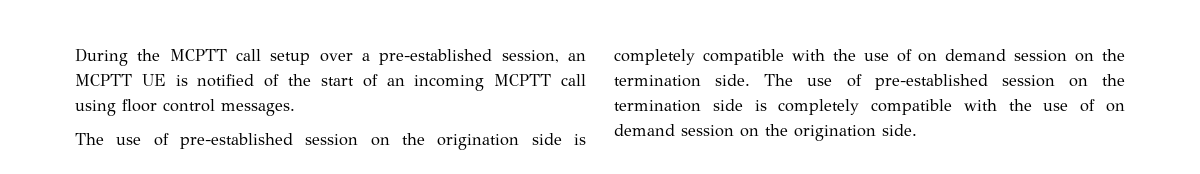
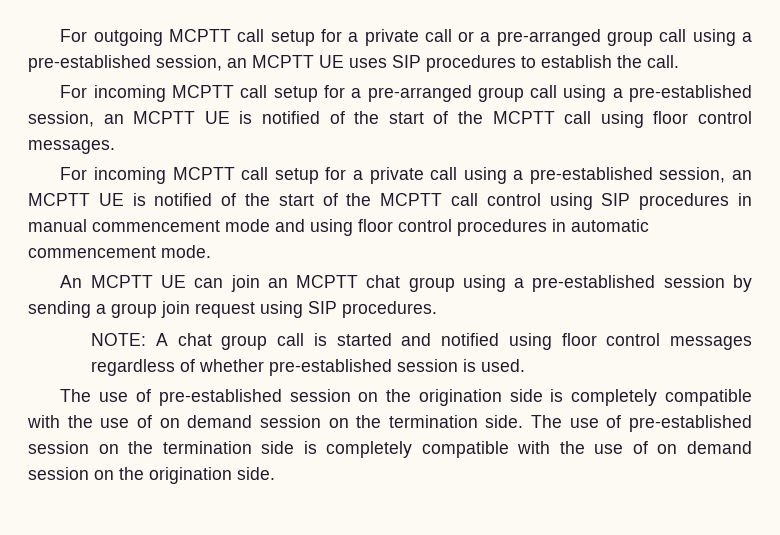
- During the MCPTT call setup over a pre-established session, an MCPTT UE is notified of the start of an incoming MCPTT call using floor control messages.
+ For outgoing MCPTT call setup for a private call or a pre-arranged group call using a pre-established session, an MCPTT UE uses SIP procedures to establish the call.
+ For incoming MCPTT call setup for a pre-arranged group call using a pre-established session, an MCPTT UE is notified of the start of the MCPTT call using floor control messages.
+ For incoming MCPTT call setup for a private call using a pre-established session, an MCPTT UE is notified of the start of the MCPTT call control using SIP procedures in manual commencement mode and using floor control procedures in automatic commencement mode.
+ An MCPTT UE can join an MCPTT chat group using a pre-established session by sending a group join request using SIP procedures.
+ NOTE: A chat group call is started and notified using floor control messages regardless of whether pre-established session is used.

